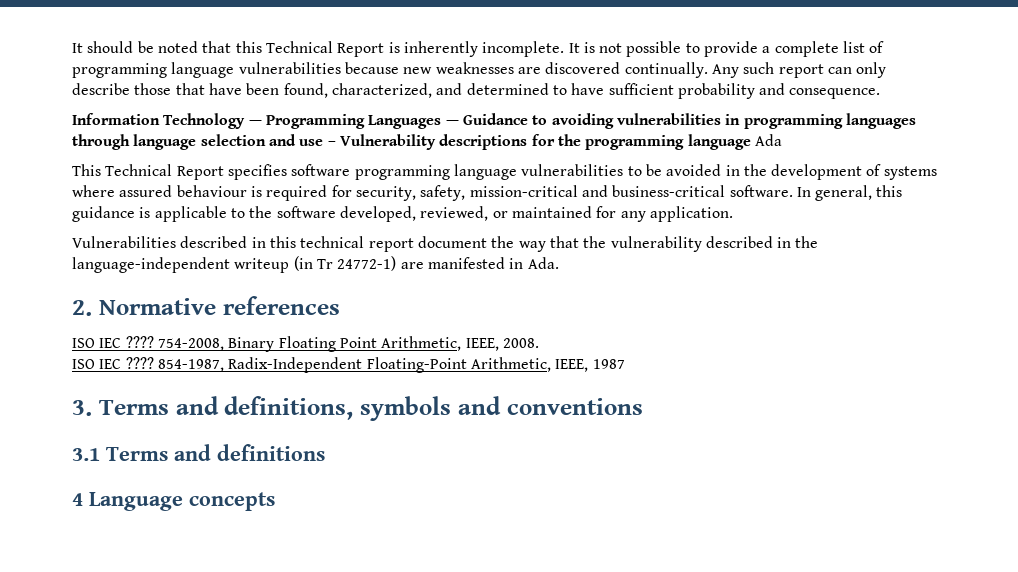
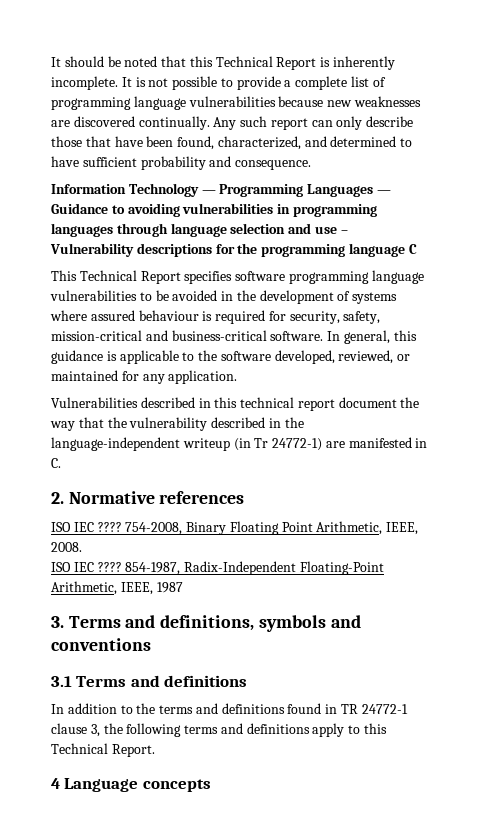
- Information Technology — Programming Languages — Guidance to avoiding vulnerabilities in programming languages through language selection and use – Vulnerability descriptions for the programming language Ada
+ Information Technology — Programming Languages — Guidance to avoiding vulnerabilities in programming languages through language selection and use – Vulnerability descriptions for the programming language C
- Vulnerabilities described in this technical report document the way that the vulnerability described in the language-independent writeup (in Tr 24772-1) are manifested in Ada.
+ Vulnerabilities described in this technical report document the way that the vulnerability described in the language-independent writeup (in Tr 24772-1) are manifested in C.
+ In addition to the terms and definitions found in TR 24772-1 clause 3, the following terms and definitions apply to this Technical Report.

